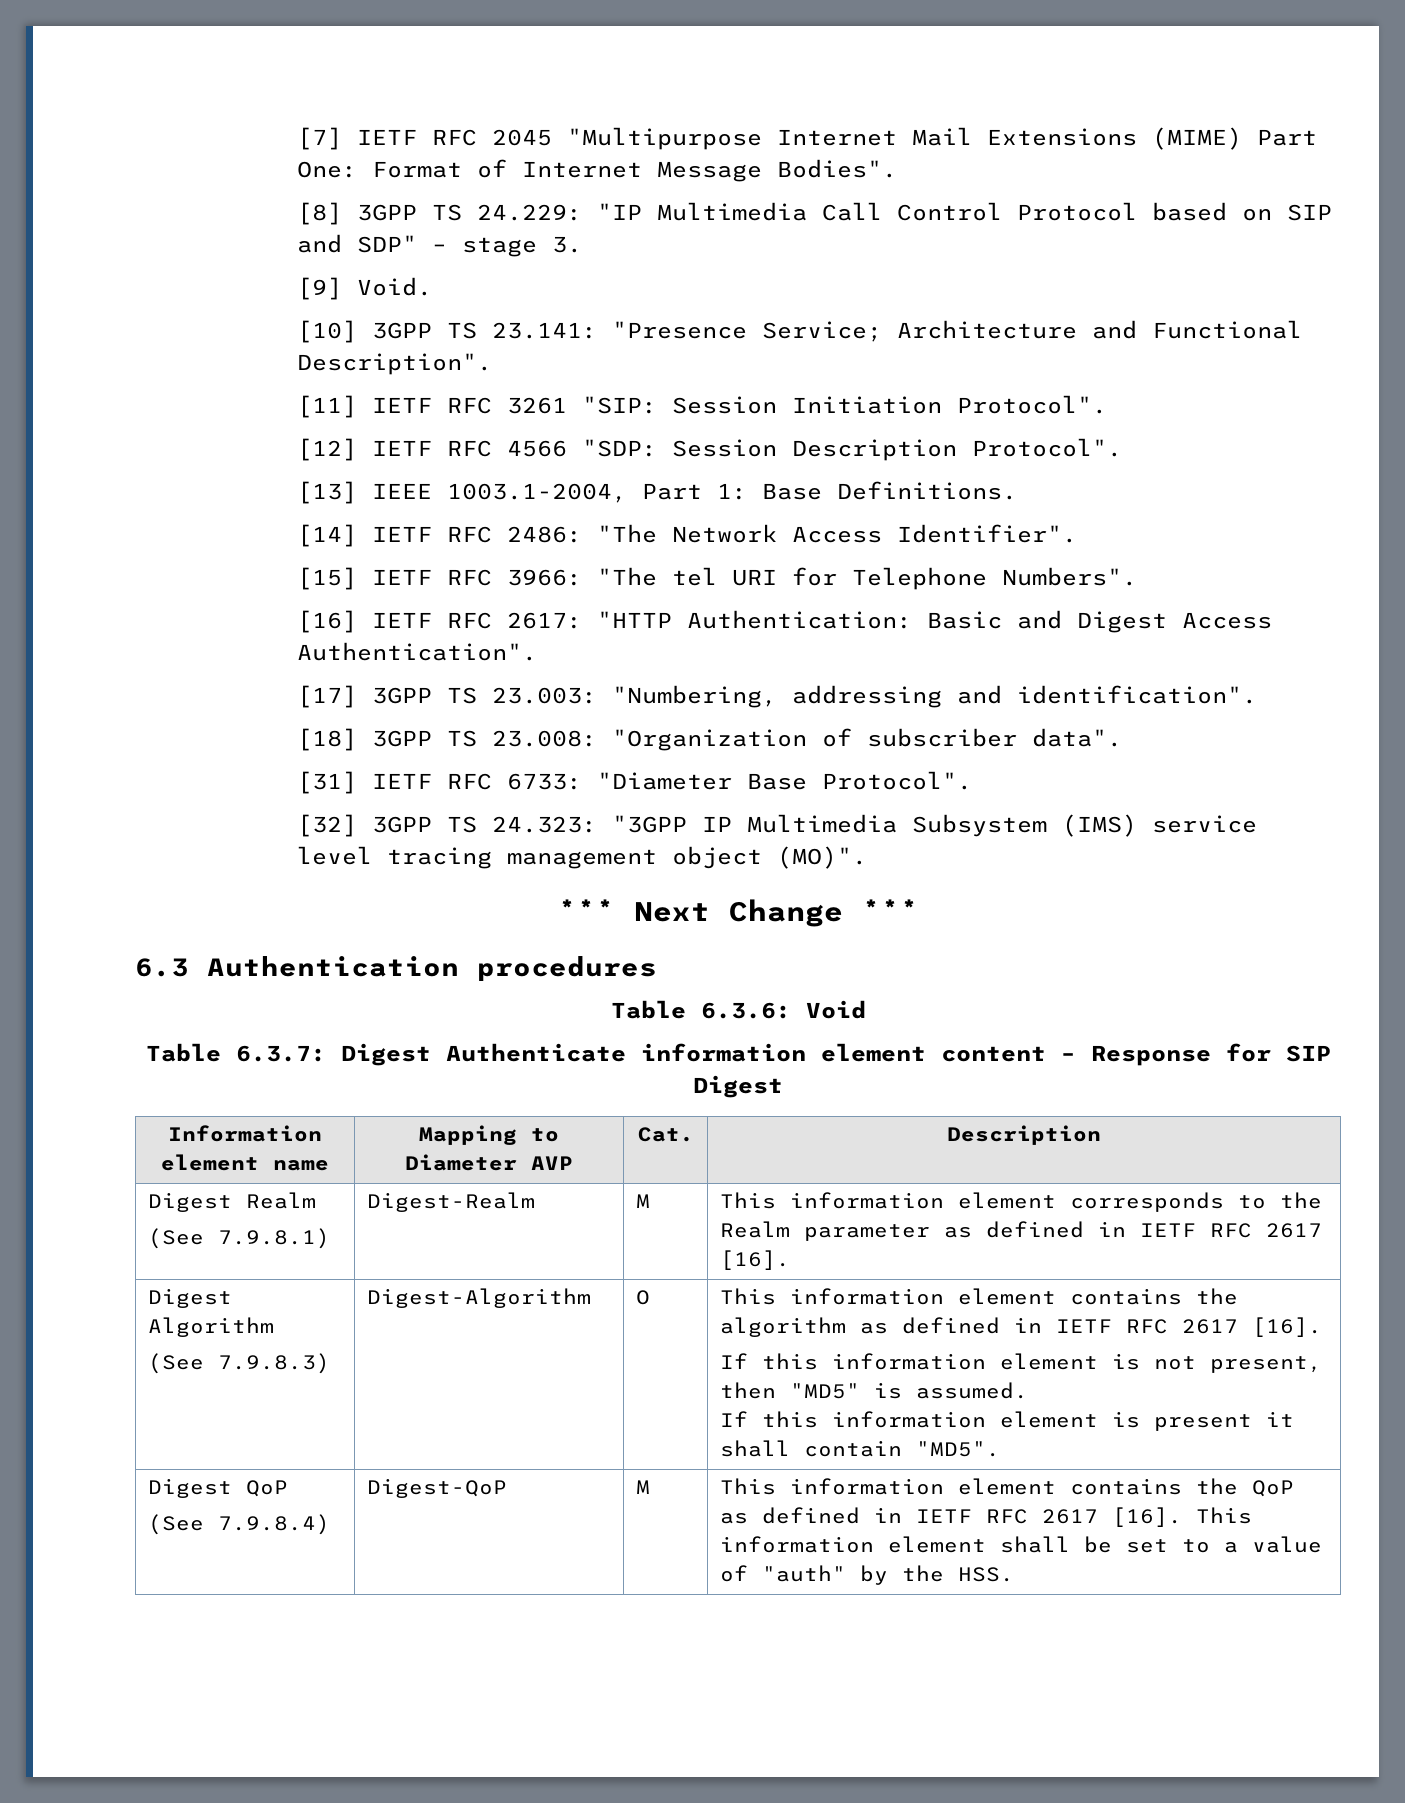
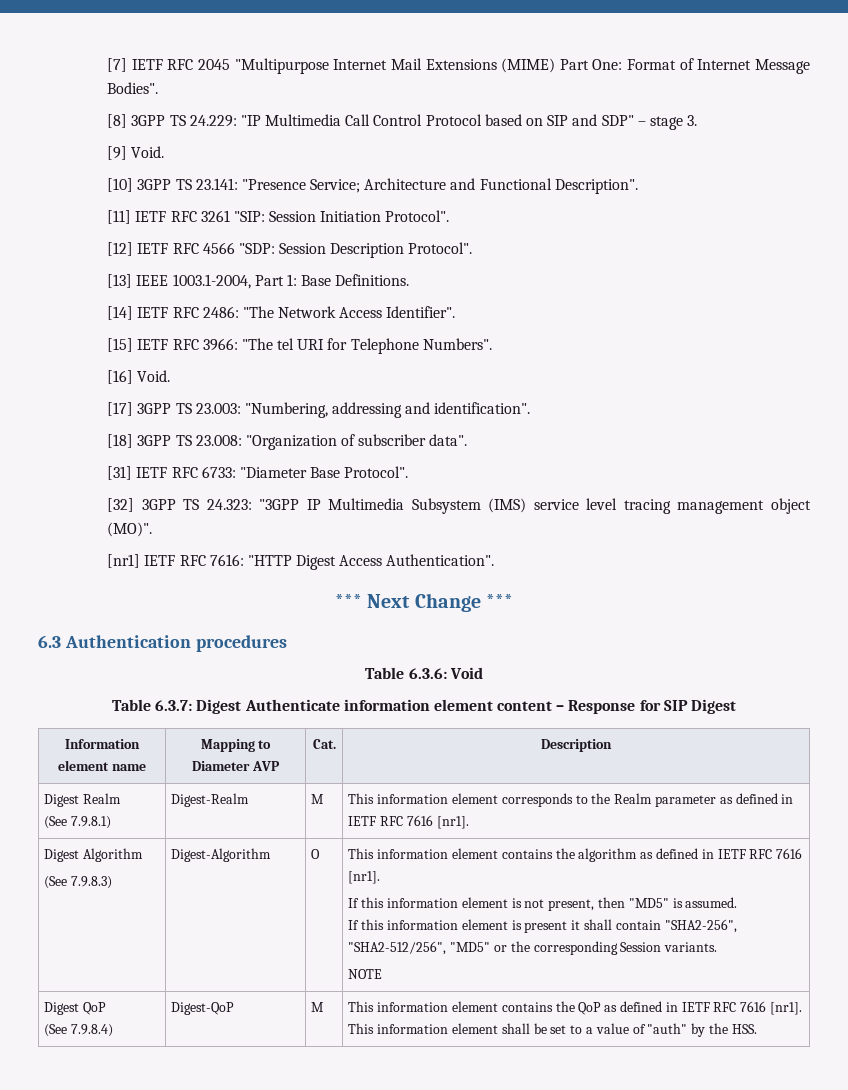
- [16] IETF RFC 2617: "HTTP Authentication: Basic and Digest Access Authentication".
+ [16] Void.
+ [nr1] IETF RFC 7616: "HTTP Digest Access Authentication".
  Digest Realm
- (See 7.9.8.1) | Digest-Realm | M | This information element corresponds to the Realm parameter as defined in IETF RFC 2617 [16].
+ (See 7.9.8.1) | Digest-Realm | M | This information element corresponds to the Realm parameter as defined in IETF RFC 7616 [nr1].
- This information element contains the algorithm as defined in IETF RFC 2617 [16].
+ This information element contains the algorithm as defined in IETF RFC 7616 [nr1].
- If this information element is present it shall contain "MD5".
+ If this information element is present it shall contain "SHA2-256", "SHA2-512/256", "MD5" or the corresponding Session variants.
+ NOTE
  Digest QoP
- (See 7.9.8.4) | Digest-QoP | M | This information element contains the QoP as defined in IETF RFC 2617 [16]. This information element shall be set to a value of "auth" by the HSS.
+ (See 7.9.8.4) | Digest-QoP | M | This information element contains the QoP as defined in IETF RFC 7616 [nr1]. This information element shall be set to a value of "auth" by the HSS.

